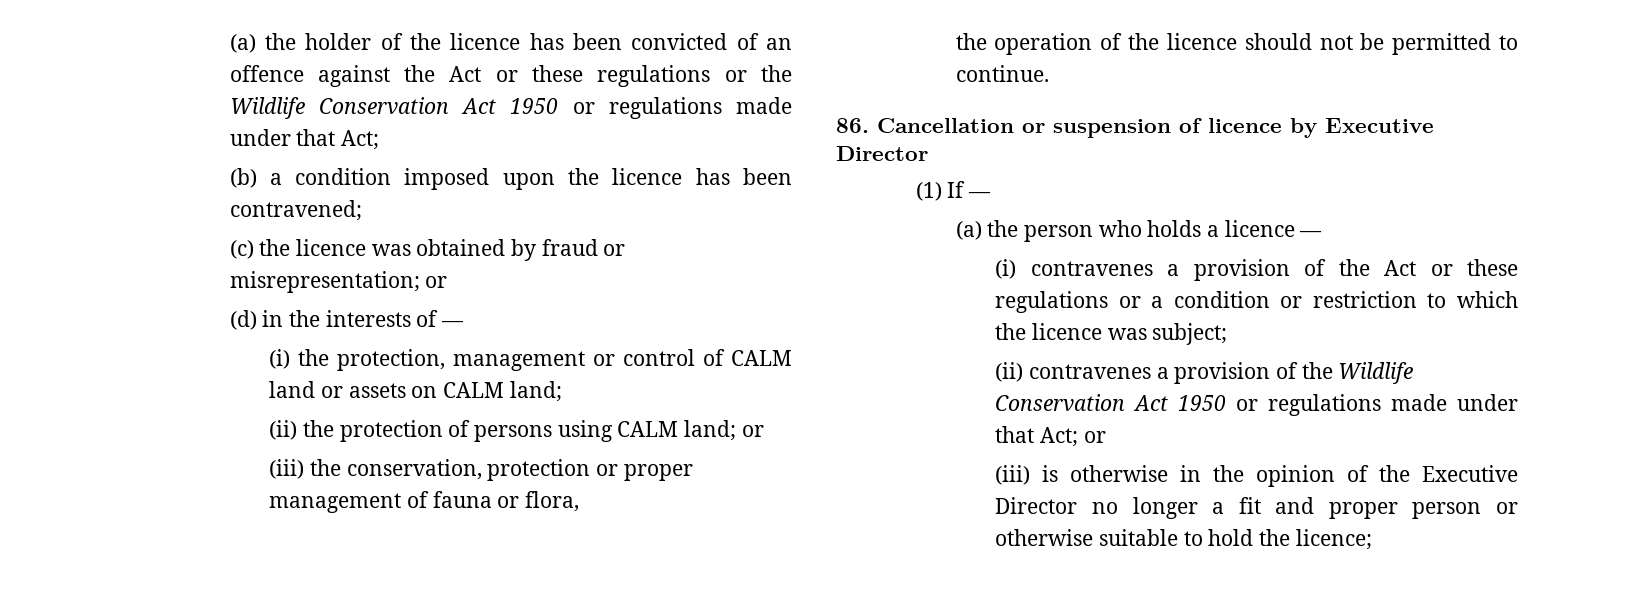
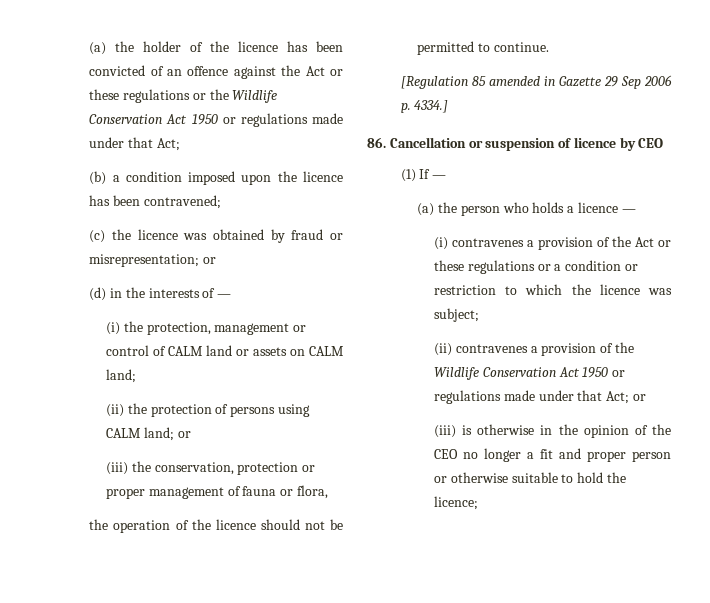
+ [Regulation 85 amended in Gazette 29 Sep 2006 p. 4334.]
- 86. Cancellation or suspension of licence by Executive Director
+ 86. Cancellation or suspension of licence by CEO
- (iii) is otherwise in the opinion of the Executive Director no longer a fit and proper person or otherwise suitable to hold the licence;
+ (iii) is otherwise in the opinion of the CEO no longer a fit and proper person or otherwise suitable to hold the licence;

